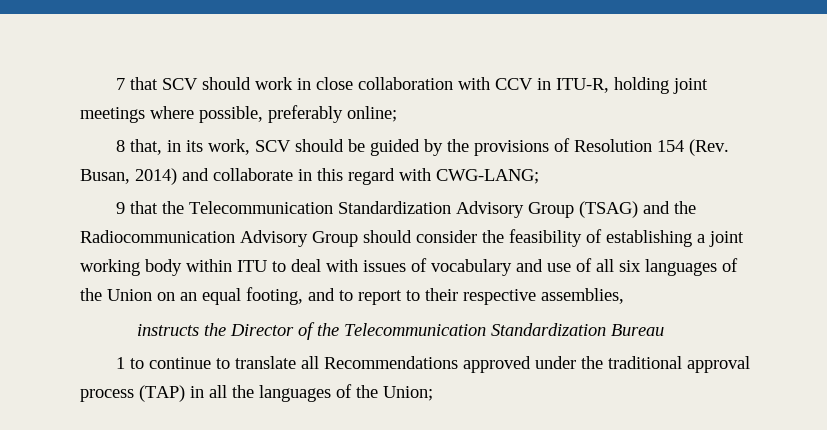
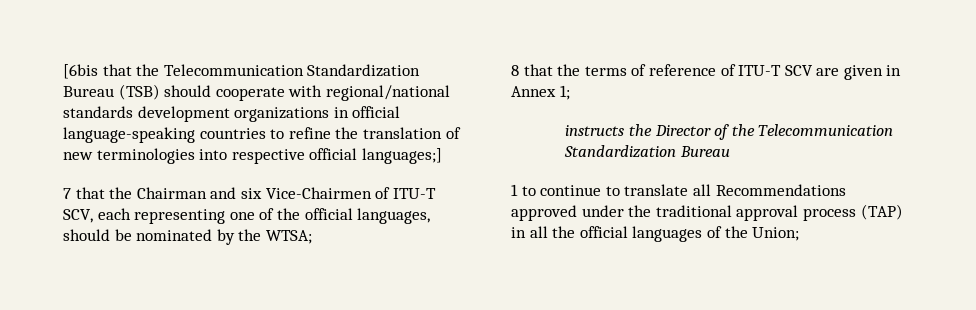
- 7 that SCV should work in close collaboration with CCV in ITU-R, holding joint meetings where possible, preferably online;
- 8 that, in its work, SCV should be guided by the provisions of Resolution 154 (Rev. Busan, 2014) and collaborate in this regard with CWG-LANG;
- 9 that the Telecommunication Standardization Advisory Group (TSAG) and the Radiocommunication Advisory Group should consider the feasibility of establishing a joint working body within ITU to deal with issues of vocabulary and use of all six languages of the Union on an equal footing, and to report to their respective assemblies,
+ [6bis that the Telecommunication Standardization Bureau (TSB) should cooperate with regional/national standards development organizations in official language-speaking countries to refine the translation of new terminologies into respective official languages;]
+ 7 that the Chairman and six Vice-Chairmen of ITU-T SCV, each representing one of the official languages, should be nominated by the WTSA;
+ 8 that the terms of reference of ITU-T SCV are given in Annex 1;
- 1 to continue to translate all Recommendations approved under the traditional approval process (TAP) in all the languages of the Union;
+ 1 to continue to translate all Recommendations approved under the traditional approval process (TAP) in all the official languages of the Union;

